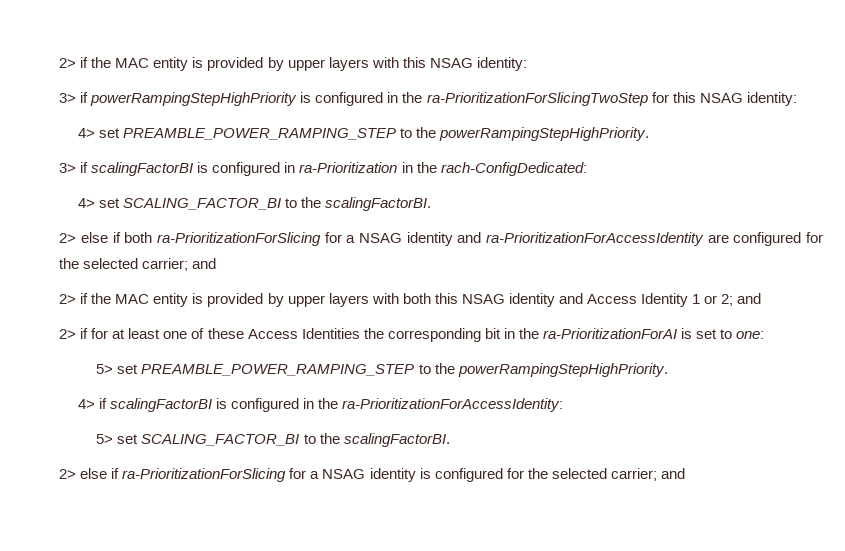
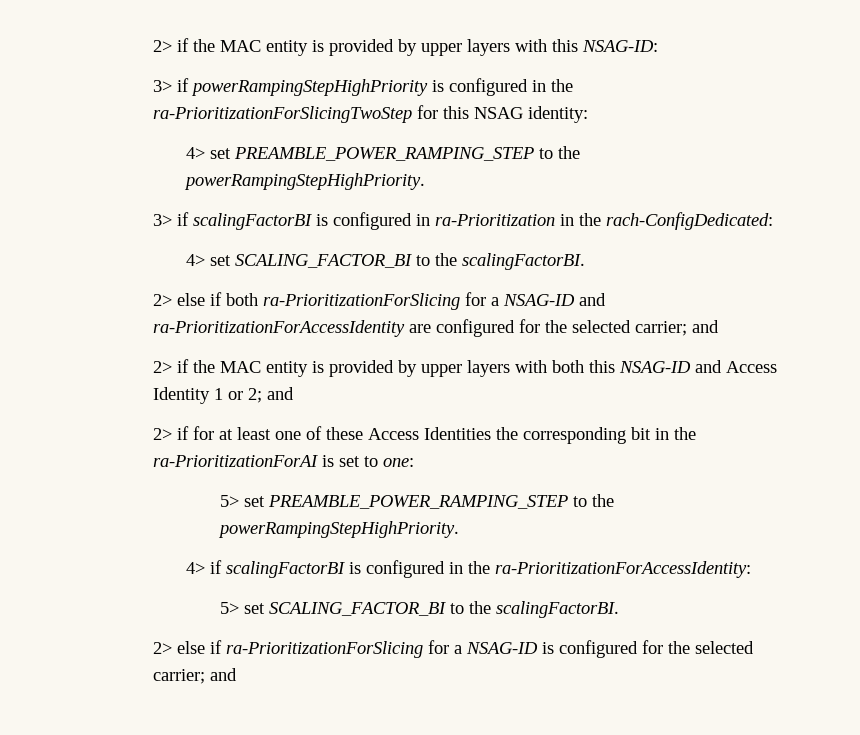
- 2> if the MAC entity is provided by upper layers with this NSAG identity:
+ 2> if the MAC entity is provided by upper layers with this NSAG-ID:
- 2> else if both ra-PrioritizationForSlicing for a NSAG identity and ra-PrioritizationForAccessIdentity are configured for the selected carrier; and
+ 2> else if both ra-PrioritizationForSlicing for a NSAG-ID and ra-PrioritizationForAccessIdentity are configured for the selected carrier; and
- 2> if the MAC entity is provided by upper layers with both this NSAG identity and Access Identity 1 or 2; and
+ 2> if the MAC entity is provided by upper layers with both this NSAG-ID and Access Identity 1 or 2; and
- 2> else if ra-PrioritizationForSlicing for a NSAG identity is configured for the selected carrier; and
+ 2> else if ra-PrioritizationForSlicing for a NSAG-ID is configured for the selected carrier; and

